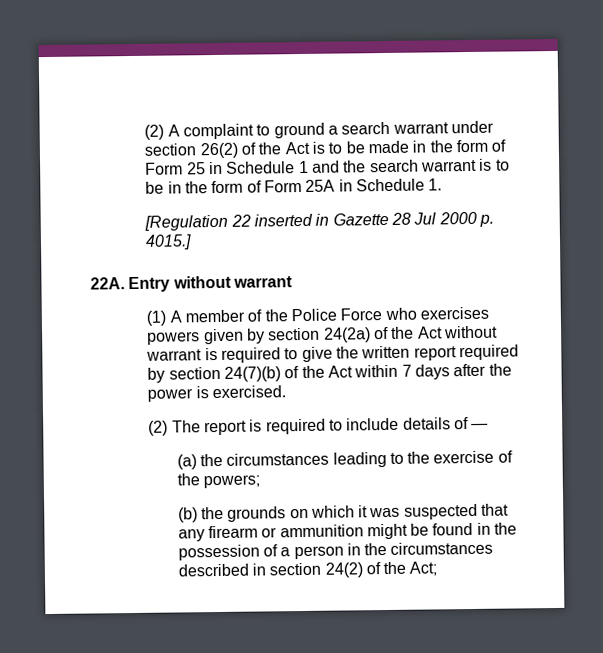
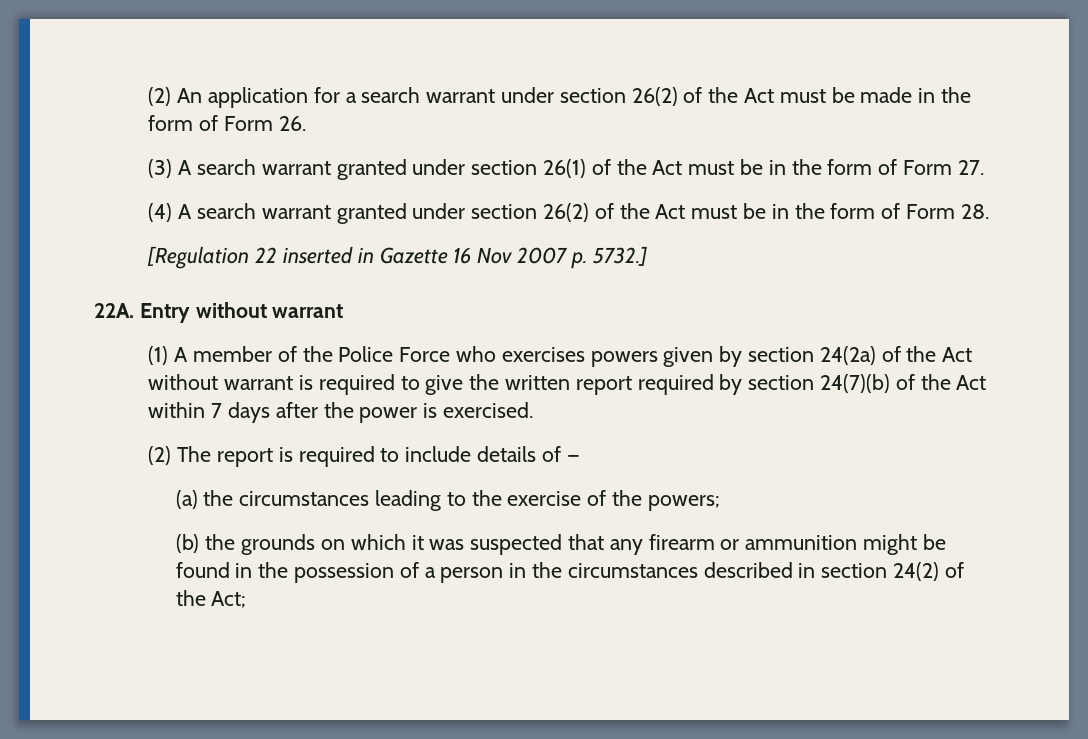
- (2) A complaint to ground a search warrant under section 26(2) of the Act is to be made in the form of Form 25 in Schedule 1 and the search warrant is to be in the form of Form 25A in Schedule 1.
+ (2) An application for a search warrant under section 26(2) of the Act must be made in the form of Form 26.
+ (3) A search warrant granted under section 26(1) of the Act must be in the form of Form 27.
+ (4) A search warrant granted under section 26(2) of the Act must be in the form of Form 28.
- [Regulation 22 inserted in Gazette 28 Jul 2000 p. 4015.]
+ [Regulation 22 inserted in Gazette 16 Nov 2007 p. 5732.]

